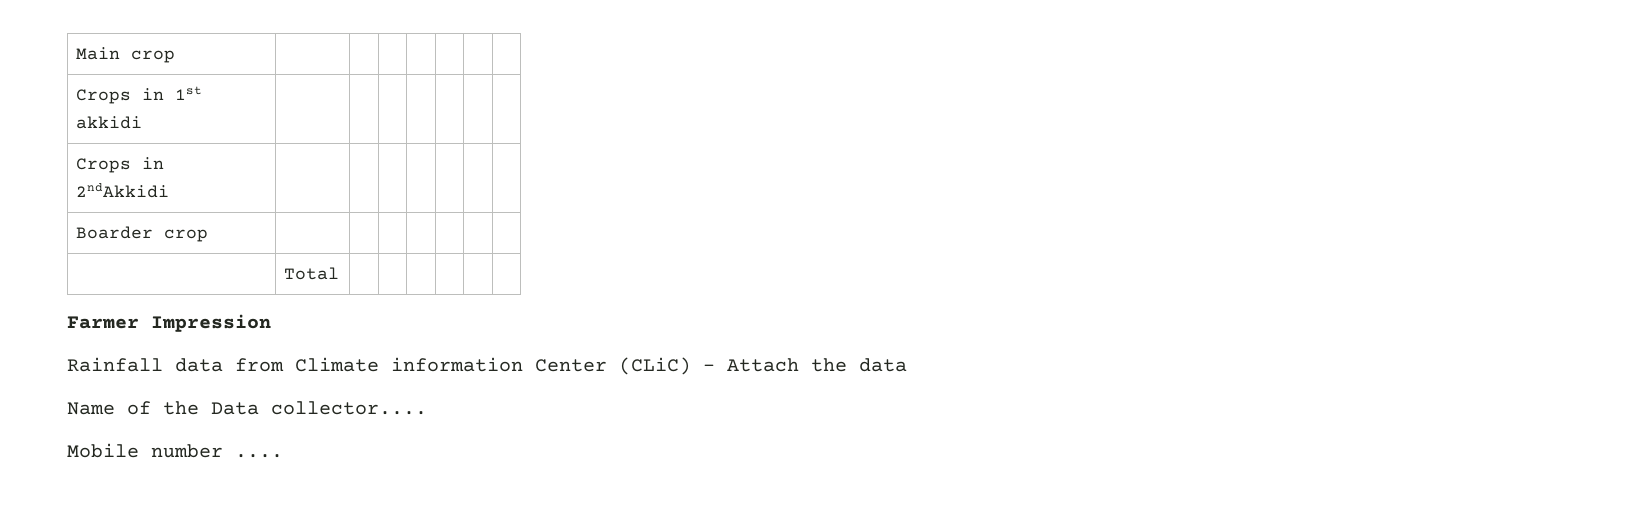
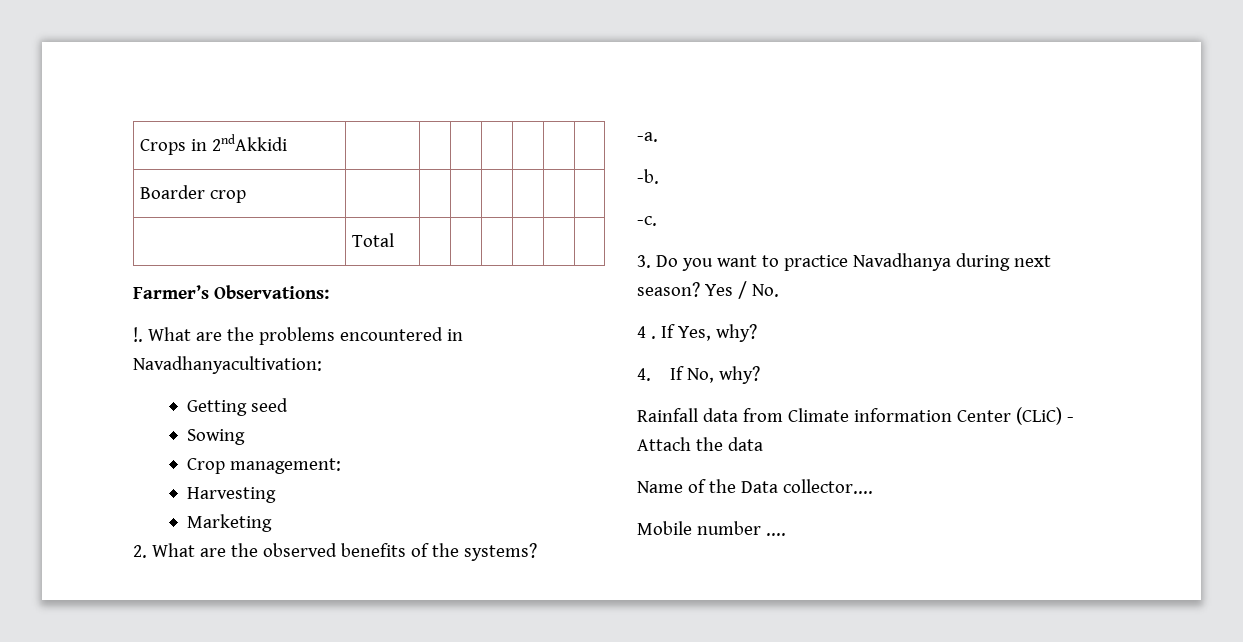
- Main crop | | | | | | |
- Crops in 1st akkidi | | | | | | |
- Farmer Impression
+ Farmer’s Observations:
+ !. What are the problems encountered in Navadhanyacultivation:
+ Getting seed
+ Sowing
+ Crop management:
+ Harvesting
+ Marketing
+ 2. What are the observed benefits of the systems?
+ -a.
+ -b.
+ -c.
+ 3. Do you want to practice Navadhanya during next season? Yes / No.
+ 4 . If Yes, why?
+ 4. If No, why?

